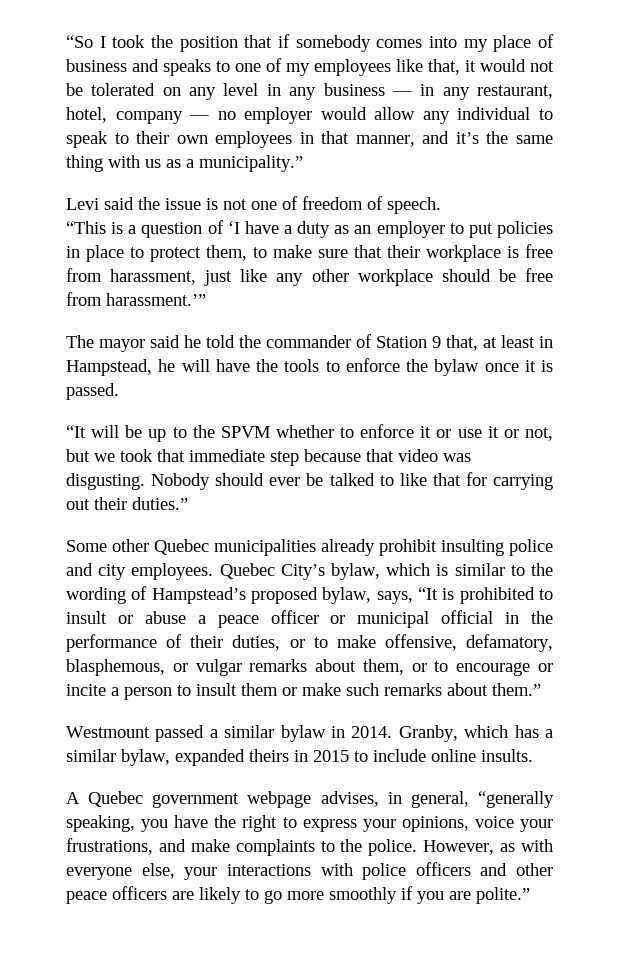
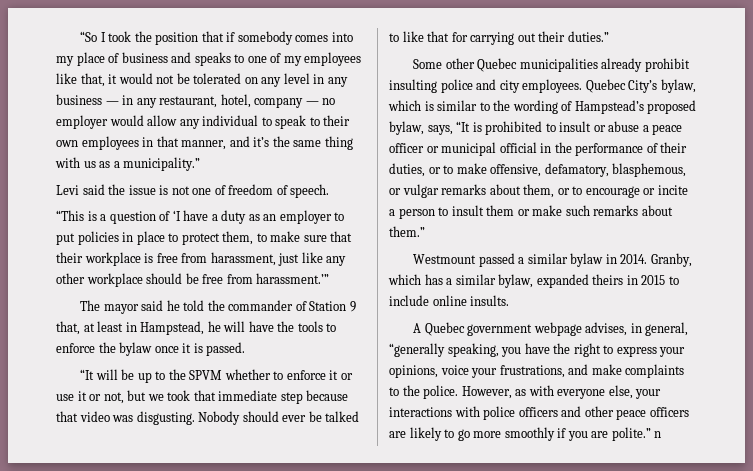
- However, as with everyone else, your interactions with police officers and other peace officers are likely to go more smoothly if you are polite.”
+ However, as with everyone else, your interactions with police officers and other peace officers are likely to go more smoothly if you are polite.” n

